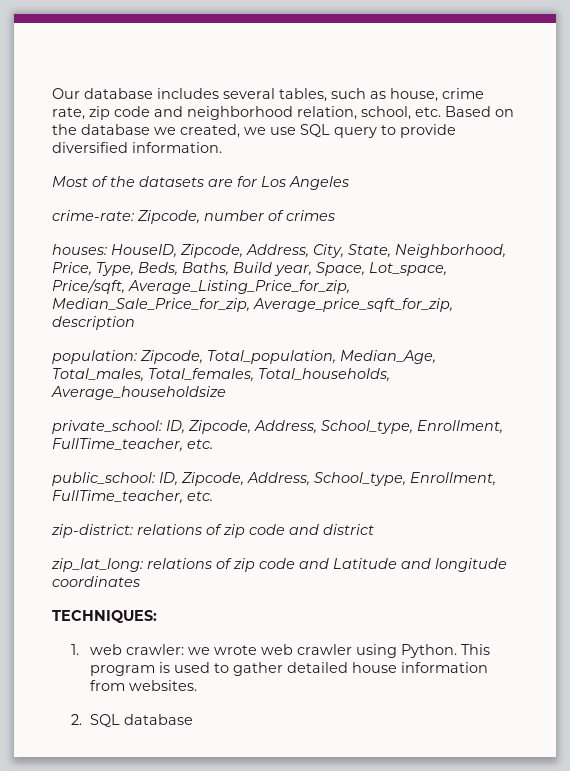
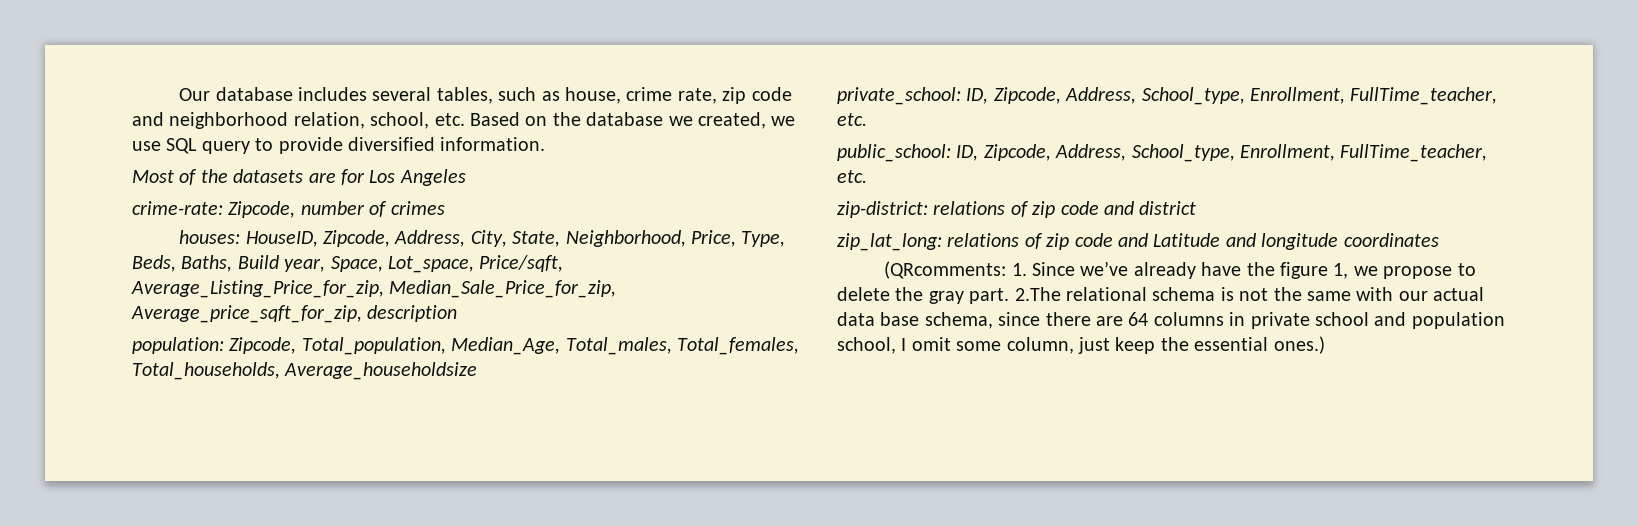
- TECHNIQUES:
- 1. web crawler: we wrote web crawler using Python. This program is used to gather detailed house information from websites.
- 2. SQL database
+ (QRcomments: 1. Since we’ve already have the figure 1, we propose to delete the gray part. 2.The relational schema is not the same with our actual data base schema, since there are 64 columns in private school and population school, I omit some column, just keep the essential ones.)

